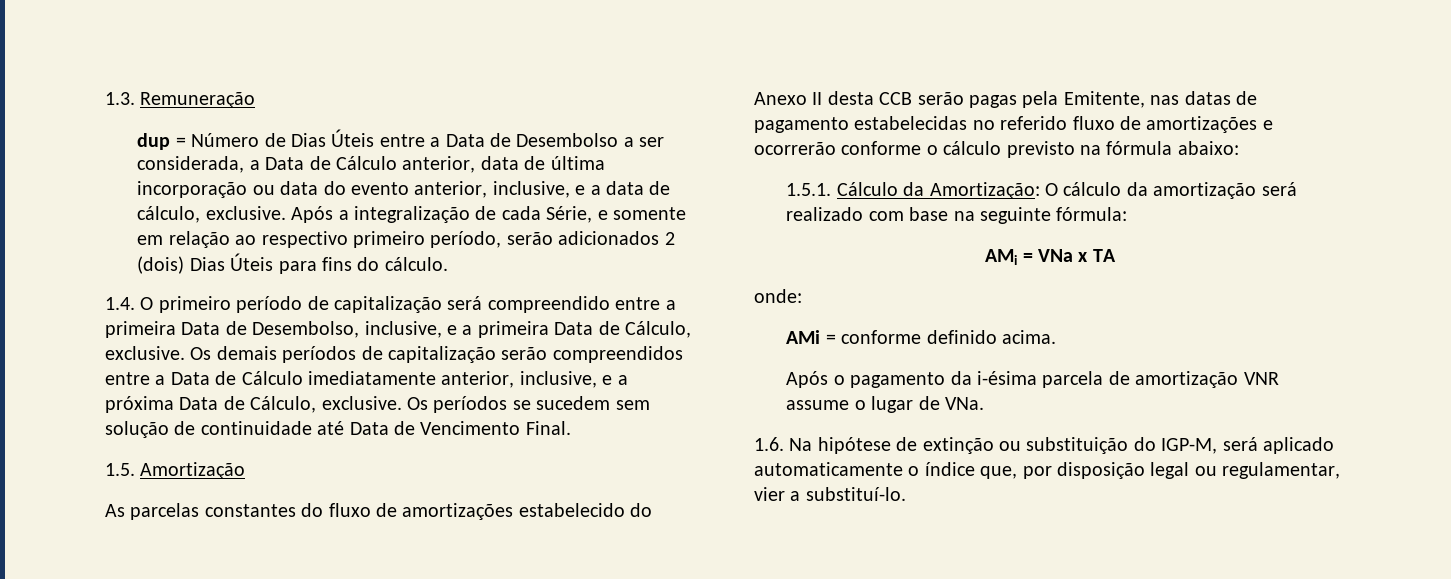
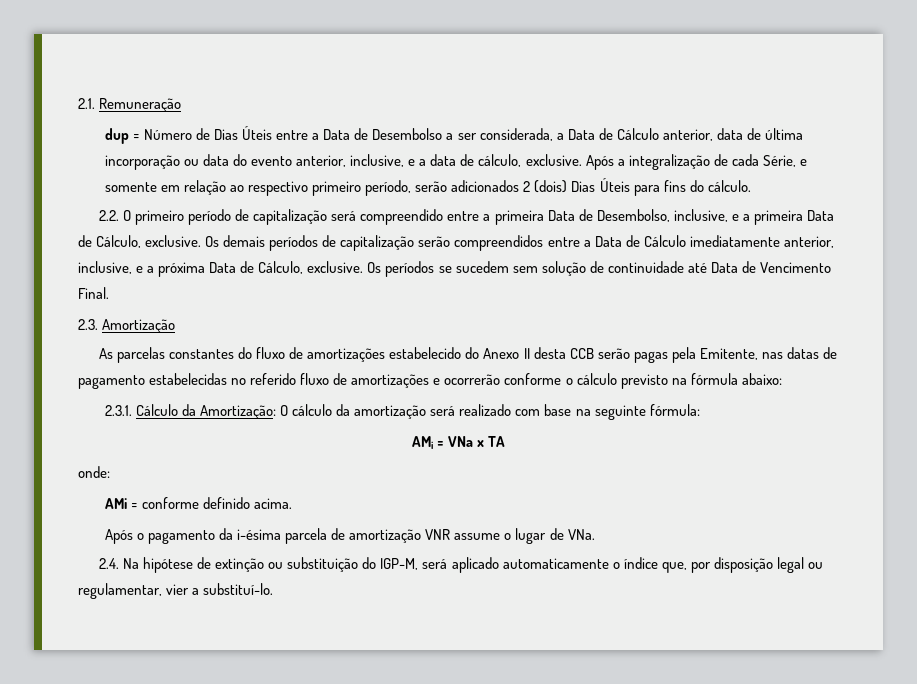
- 1.3. Remuneração
+ 2.1. Remuneração
- 1.4. O primeiro período de capitalização será compreendido entre a primeira Data de Desembolso, inclusive, e a primeira Data de Cálculo, exclusive.
+ 2.2. O primeiro período de capitalização será compreendido entre a primeira Data de Desembolso, inclusive, e a primeira Data de Cálculo, exclusive.
- 1.5. Amortização
+ 2.3. Amortização
- 1.5.1. Cálculo da Amortização: O cálculo da amortização será realizado com base na seguinte fórmula:
+ 2.3.1. Cálculo da Amortização: O cálculo da amortização será realizado com base na seguinte fórmula:
- 1.6. Na hipótese de extinção ou substituição do IGP-M, será aplicado automaticamente o índice que, por disposição legal ou regulamentar, vier a substituí-lo.
+ 2.4. Na hipótese de extinção ou substituição do IGP-M, será aplicado automaticamente o índice que, por disposição legal ou regulamentar, vier a substituí-lo.

